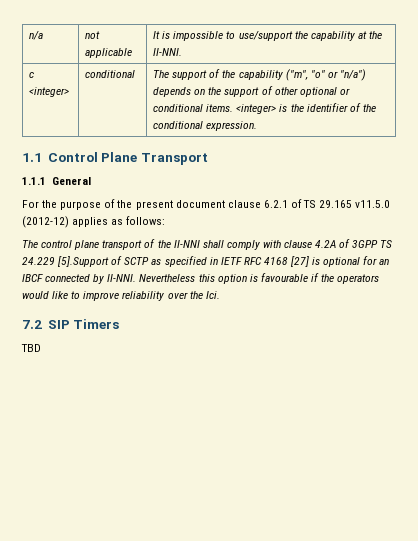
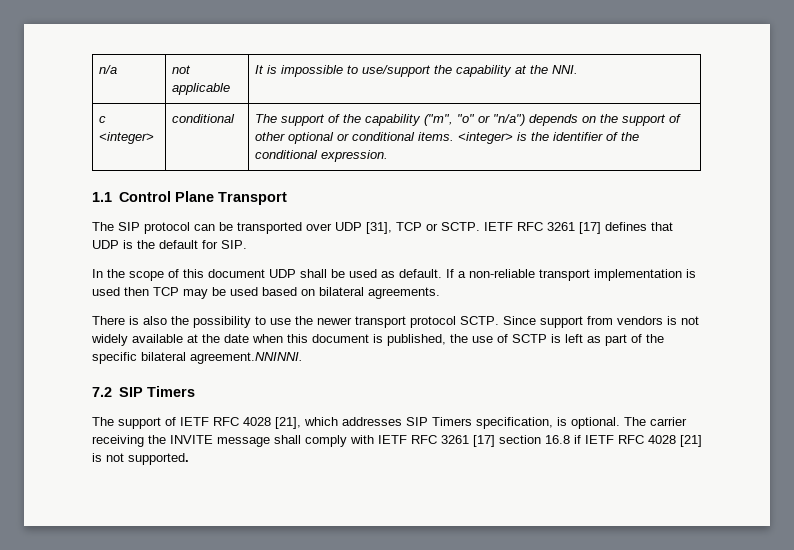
- n/a | not applicable | It is impossible to use/support the capability at the II-NNI.
+ n/a | not applicable | It is impossible to use/support the capability at the NNI.
- 1.1.1 General
- For the purpose of the present document clause 6.2.1 of TS 29.165 v11.5.0 (2012-12) applies as follows:
- The control plane transport of the II-NNI shall comply with clause 4.2A of 3GPP TS 24.229 [5].Support of SCTP as specified in IETF RFC 4168 [27] is optional for an IBCF connected by II-NNI. Nevertheless this option is favourable if the operators would like to improve reliability over the Ici.
+ The SIP protocol can be transported over UDP [31], TCP or SCTP. IETF RFC 3261 [17] defines that UDP is the default for SIP.
+ In the scope of this document UDP shall be used as default. If a non-reliable transport implementation is used then TCP may be used based on bilateral agreements.
+ There is also the possibility to use the newer transport protocol SCTP. Since support from vendors is not widely available at the date when this document is published, the use of SCTP is left as part of the specific bilateral agreement.NNINNI.
  7.2 SIP Timers
- TBD
+ The support of IETF RFC 4028 [21], which addresses SIP Timers specification, is optional. The carrier receiving the INVITE message shall comply with IETF RFC 3261 [17] section 16.8 if IETF RFC 4028 [21] is not supported.

